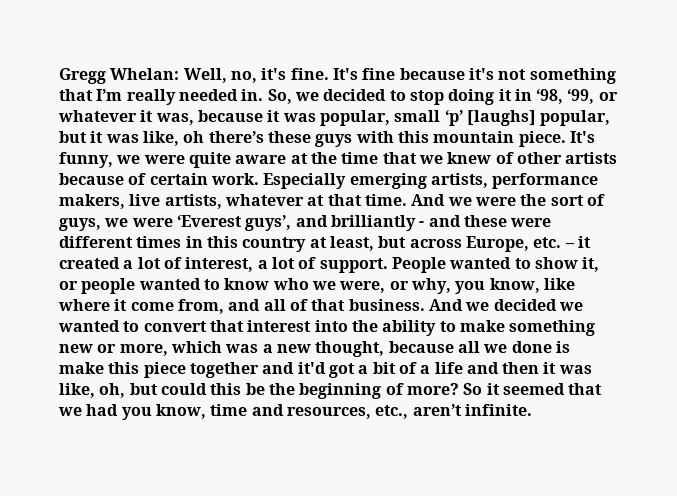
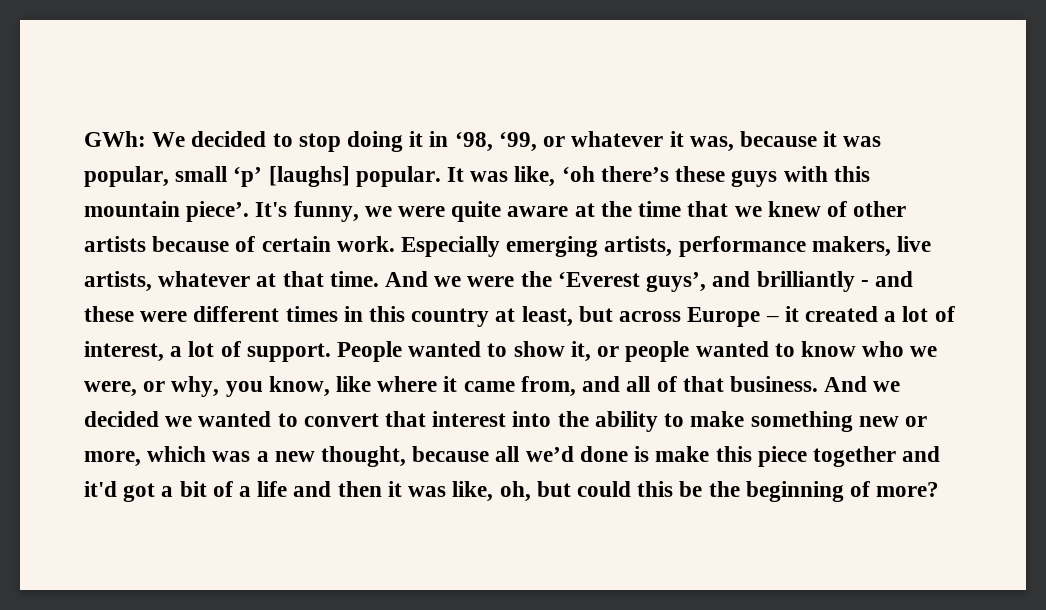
- Gregg Whelan: Well, no, it's fine. It's fine because it's not something that I’m really needed in. So, we decided to stop doing it in ‘98, ‘99, or whatever it was, because it was popular, small ‘p’ [laughs] popular, but it was like, oh there’s these guys with this mountain piece.
+ GWh: We decided to stop doing it in ‘98, ‘99, or whatever it was, because it was popular, small ‘p’ [laughs] popular. It was like, ‘oh there’s these guys with this mountain piece’.
- And we were the sort of guys, we were ‘Everest guys’, and brilliantly - and these were different times in this country at least, but across Europe, etc. – it created a lot of interest, a lot of support.
+ And we were the ‘Everest guys’, and brilliantly - and these were different times in this country at least, but across Europe – it created a lot of interest, a lot of support.
- People wanted to show it, or people wanted to know who we were, or why, you know, like where it come from, and all of that business.
+ People wanted to show it, or people wanted to know who we were, or why, you know, like where it came from, and all of that business.
- And we decided we wanted to convert that interest into the ability to make something new or more, which was a new thought, because all we done is make this piece together and it'd got a bit of a life and then it was like, oh, but could this be the beginning of more? So it seemed that we had you know, time and resources, etc., aren’t infinite.
+ And we decided we wanted to convert that interest into the ability to make something new or more, which was a new thought, because all we’d done is make this piece together and it'd got a bit of a life and then it was like, oh, but could this be the beginning of more?

